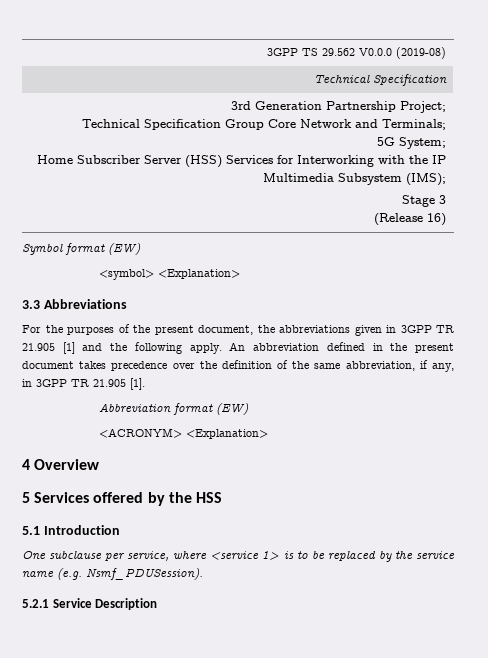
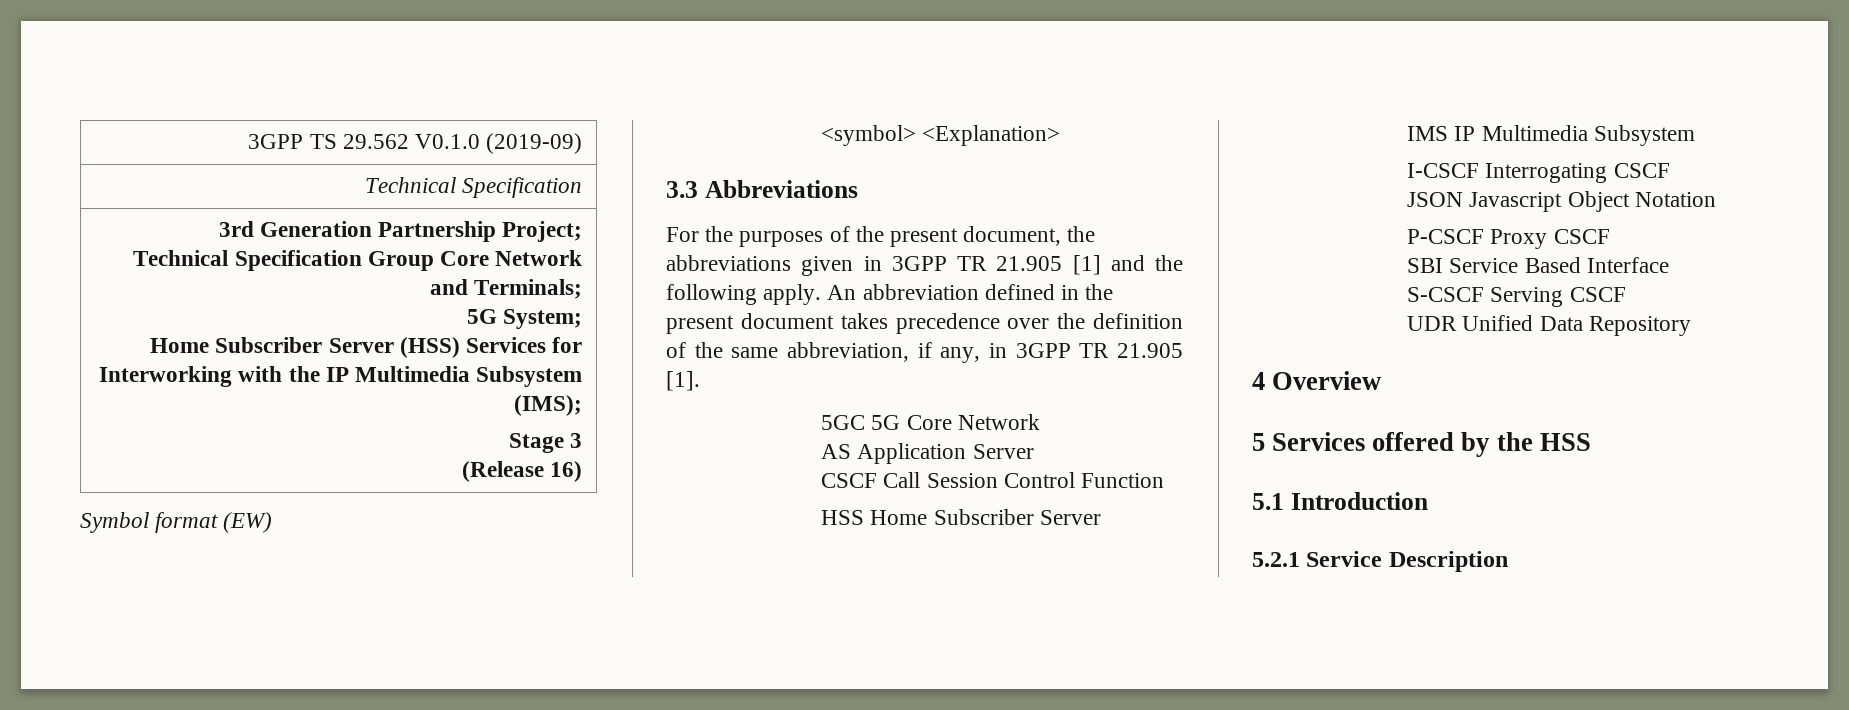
- 3GPP TS 29.562 V0.0.0 (2019-08)
+ 3GPP TS 29.562 V0.1.0 (2019-09)
- Abbreviation format (EW)
- <ACRONYM> <Explanation>
+ 5GC 5G Core Network
+ AS Application Server
+ CSCF Call Session Control Function
+ HSS Home Subscriber Server
+ IMS IP Multimedia Subsystem
+ I-CSCF Interrogating CSCF
+ JSON Javascript Object Notation
+ P-CSCF Proxy CSCF
+ SBI Service Based Interface
+ S-CSCF Serving CSCF
+ UDR Unified Data Repository
- One subclause per service, where <service 1> is to be replaced by the service name (e.g. Nsmf_PDUSession).

